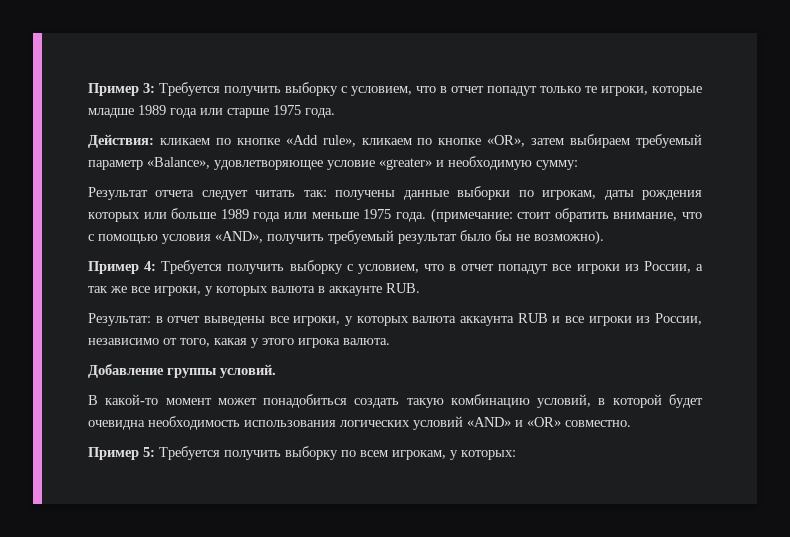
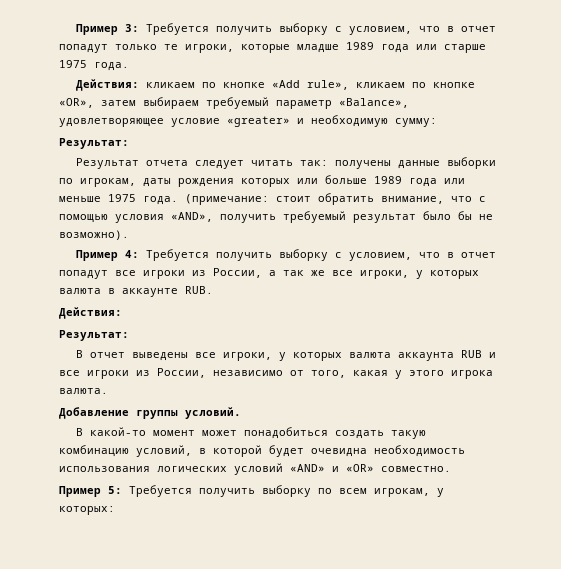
  Действия: кликаем по кнопке «Add rule», кликаем по кнопке «OR», затем выбираем требуемый параметр «Balance», удовлетворяющее условие «greater» и необходимую сумму:
+ Результат:
  Пример 4: Требуется получить выборку с условием, что в отчет попадут все игроки из России, а так же все игроки, у которых валюта в аккаунте RUB.
- Результат: в отчет выведены все игроки, у которых валюта аккаунта RUB и все игроки из России, независимо от того, какая у этого игрока валюта.
+ Действия:
+ Результат:
+ В отчет выведены все игроки, у которых валюта аккаунта RUB и все игроки из России, независимо от того, какая у этого игрока валюта.

